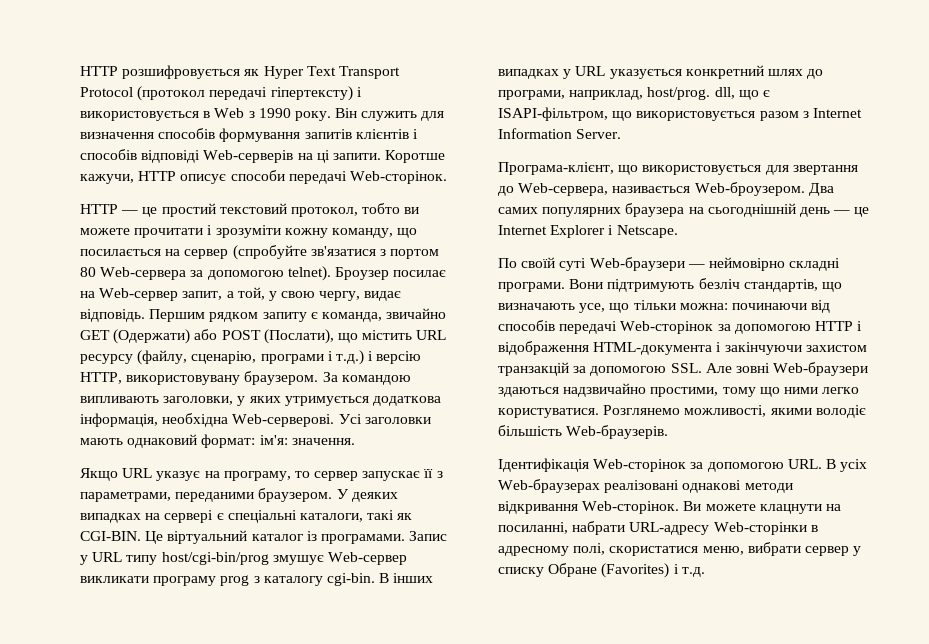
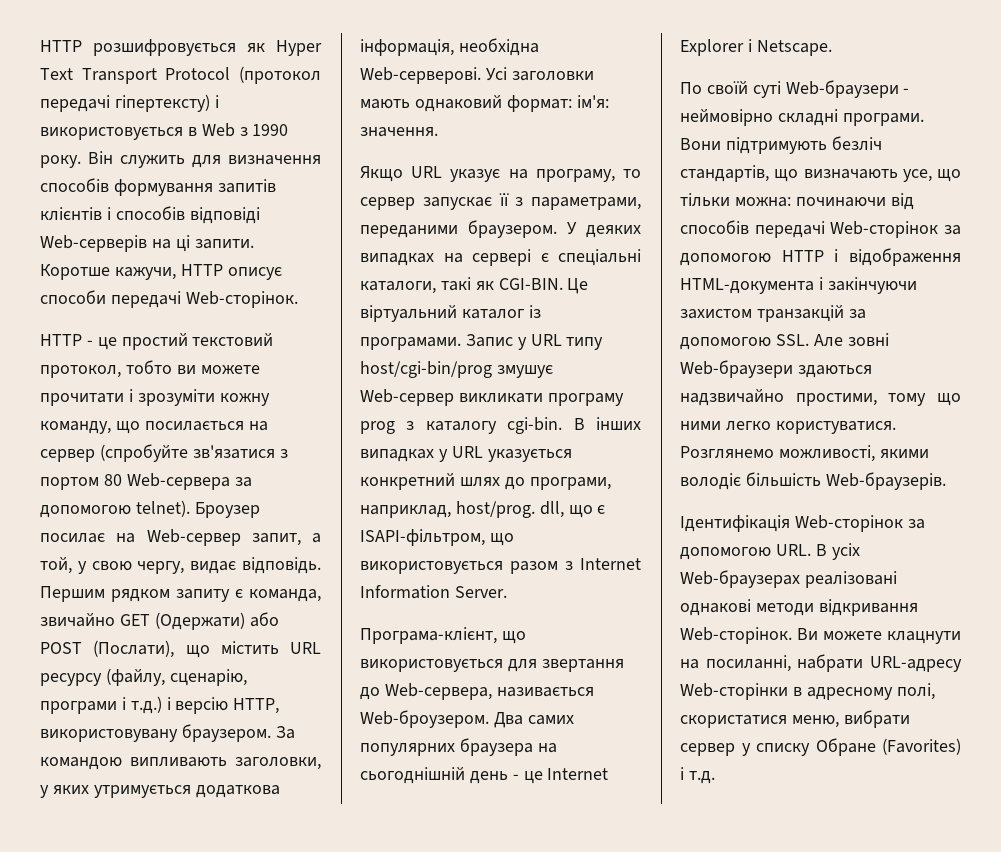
- HTTP — це простий текстовий протокол, тобто ви можете прочитати і зрозуміти кожну команду, що посилається на сервер (спробуйте зв'язатися з портом 80 Web-сервера за допомогою telnet).
+ HTTP - це простий текстовий протокол, тобто ви можете прочитати і зрозуміти кожну команду, що посилається на сервер (спробуйте зв'язатися з портом 80 Web-сервера за допомогою telnet).
- Два самих популярних браузера на сьогоднішній день — це Internet Explorer і Netscape.
+ Два самих популярних браузера на сьогоднішній день - це Internet Explorer і Netscape.
- По своїй суті Web-браузери — неймовірно складні програми.
+ По своїй суті Web-браузери - неймовірно складні програми.

